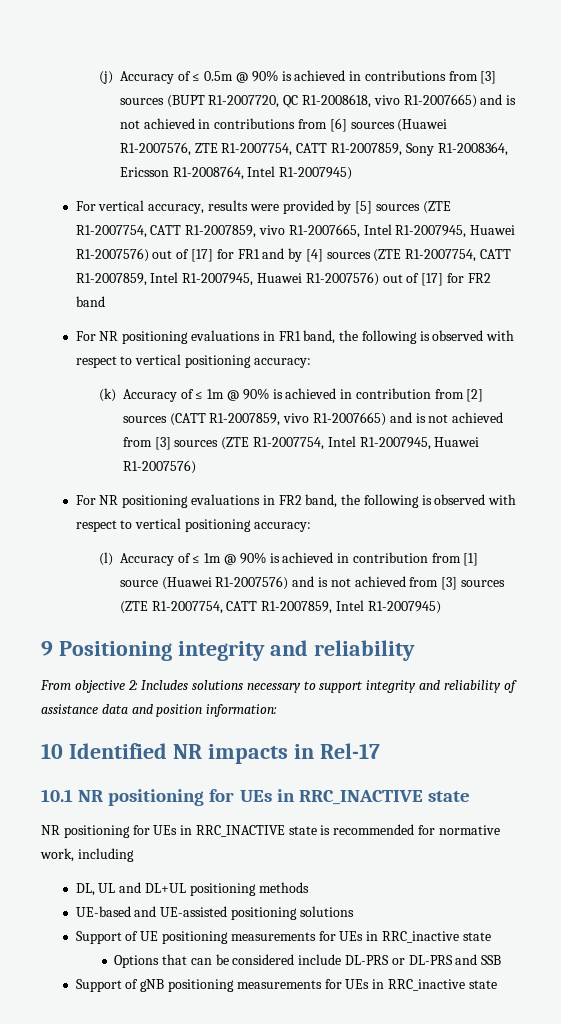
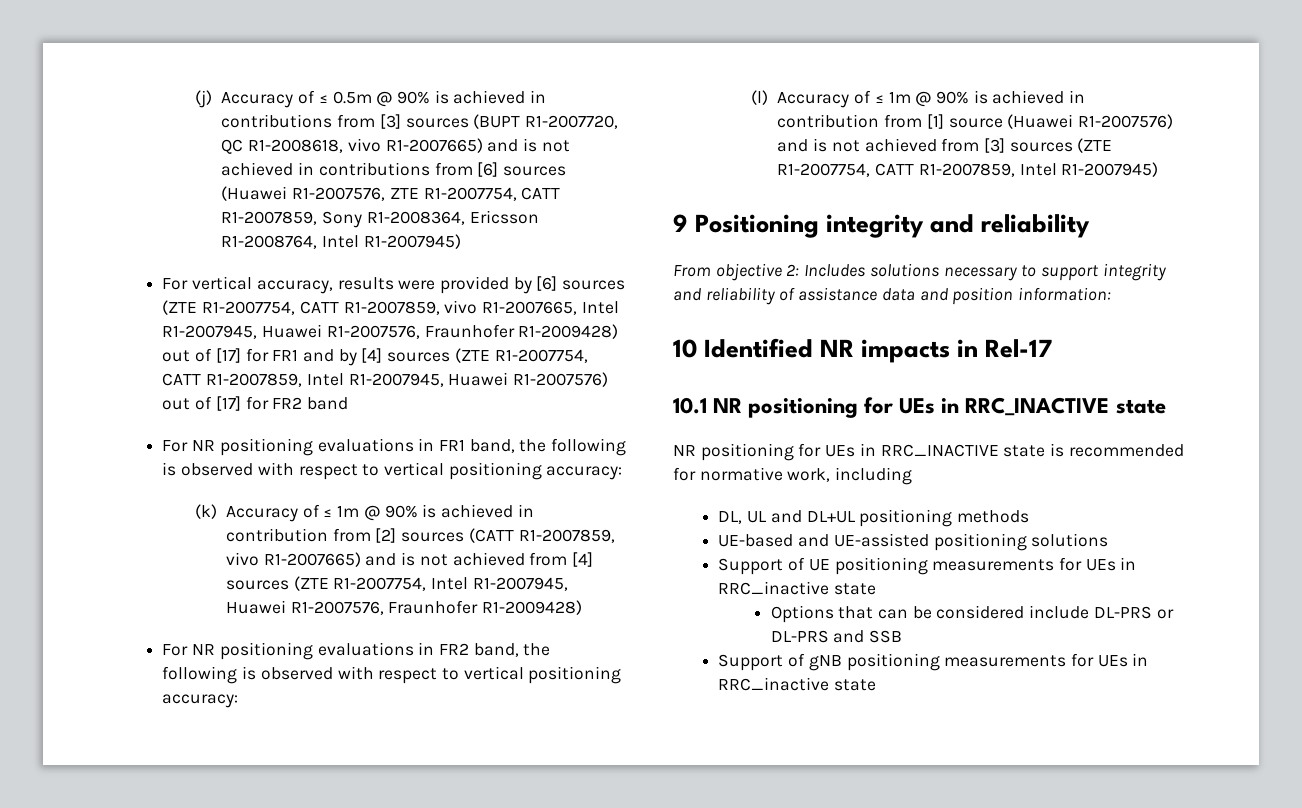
- For vertical accuracy, results were provided by [5] sources (ZTE R1-2007754, CATT R1-2007859, vivo R1-2007665, Intel R1-2007945, Huawei R1-2007576) out of [17] for FR1 and by [4] sources (ZTE R1-2007754, CATT R1-2007859, Intel R1-2007945, Huawei R1-2007576) out of [17] for FR2 band
+ For vertical accuracy, results were provided by [6] sources (ZTE R1-2007754, CATT R1-2007859, vivo R1-2007665, Intel R1-2007945, Huawei R1-2007576, Fraunhofer R1-2009428) out of [17] for FR1 and by [4] sources (ZTE R1-2007754, CATT R1-2007859, Intel R1-2007945, Huawei R1-2007576) out of [17] for FR2 band
- (k) Accuracy of ≤ 1m @ 90% is achieved in contribution from [2] sources (CATT R1-2007859, vivo R1-2007665) and is not achieved from [3] sources (ZTE R1-2007754, Intel R1-2007945, Huawei R1-2007576)
+ (k) Accuracy of ≤ 1m @ 90% is achieved in contribution from [2] sources (CATT R1-2007859, vivo R1-2007665) and is not achieved from [4] sources (ZTE R1-2007754, Intel R1-2007945, Huawei R1-2007576, Fraunhofer R1-2009428)

